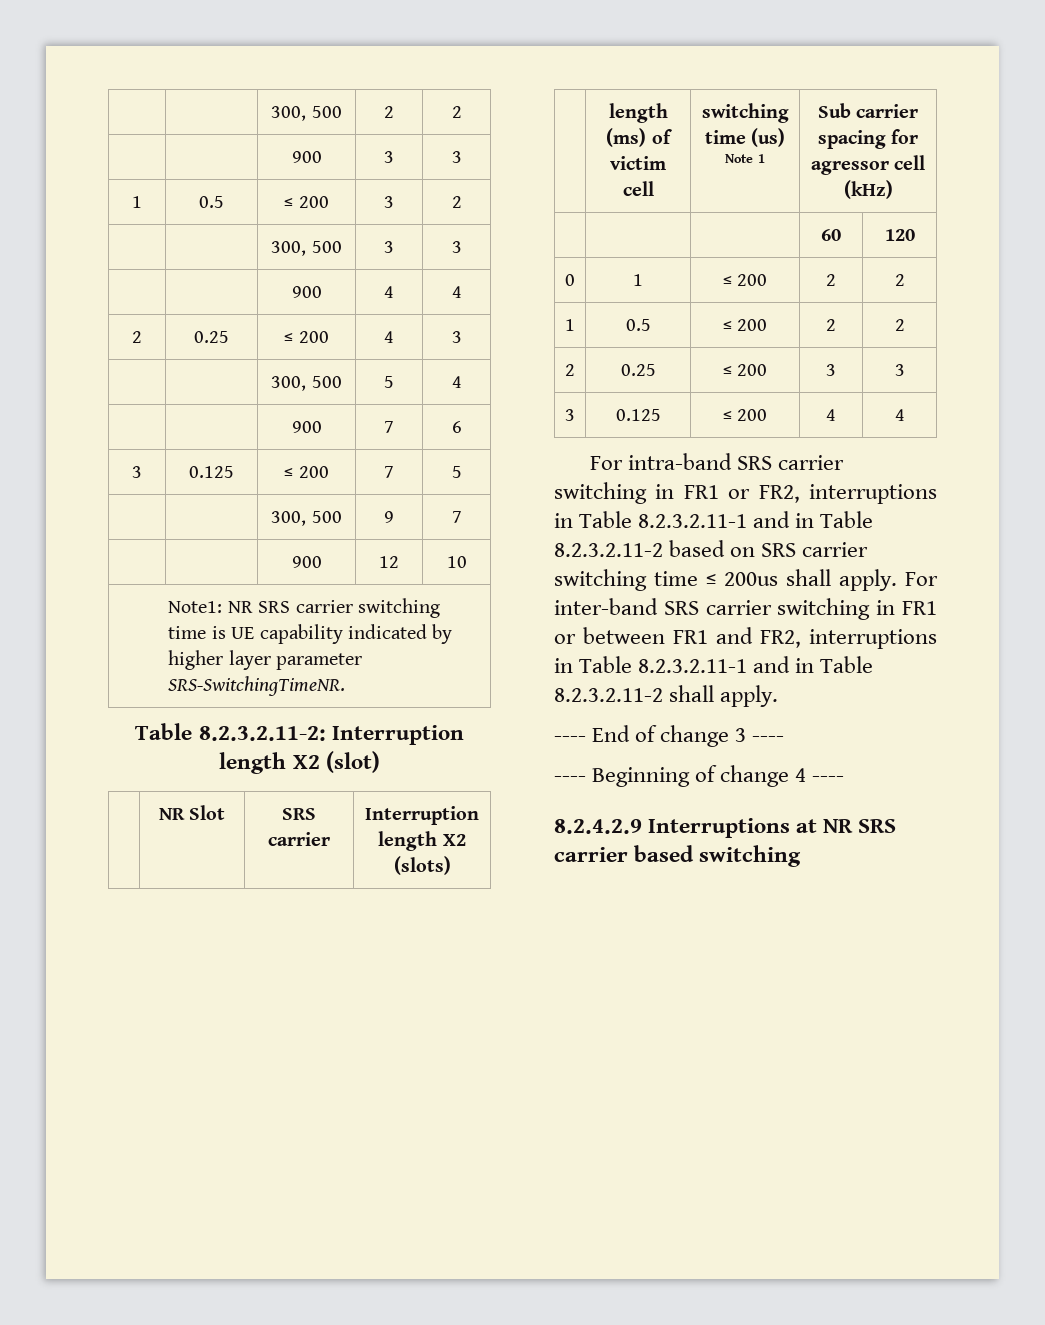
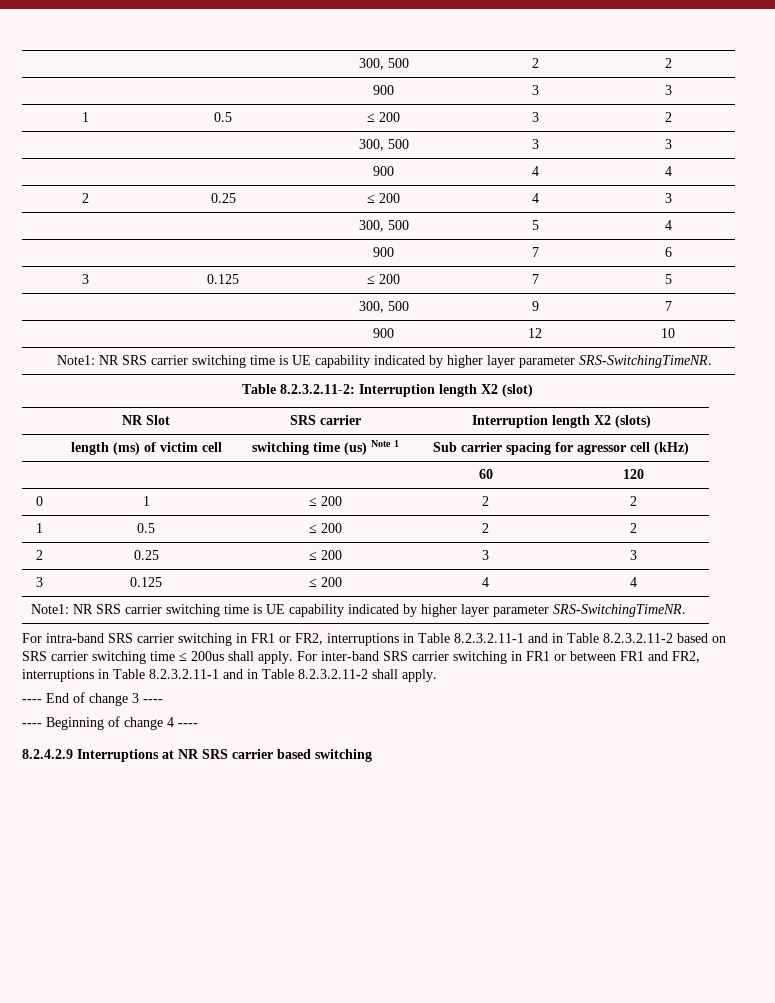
  3 | 0.125 | ≤ 200 | 4 | 4
+ Note1: NR SRS carrier switching time is UE capability indicated by higher layer parameter SRS-SwitchingTimeNR.

